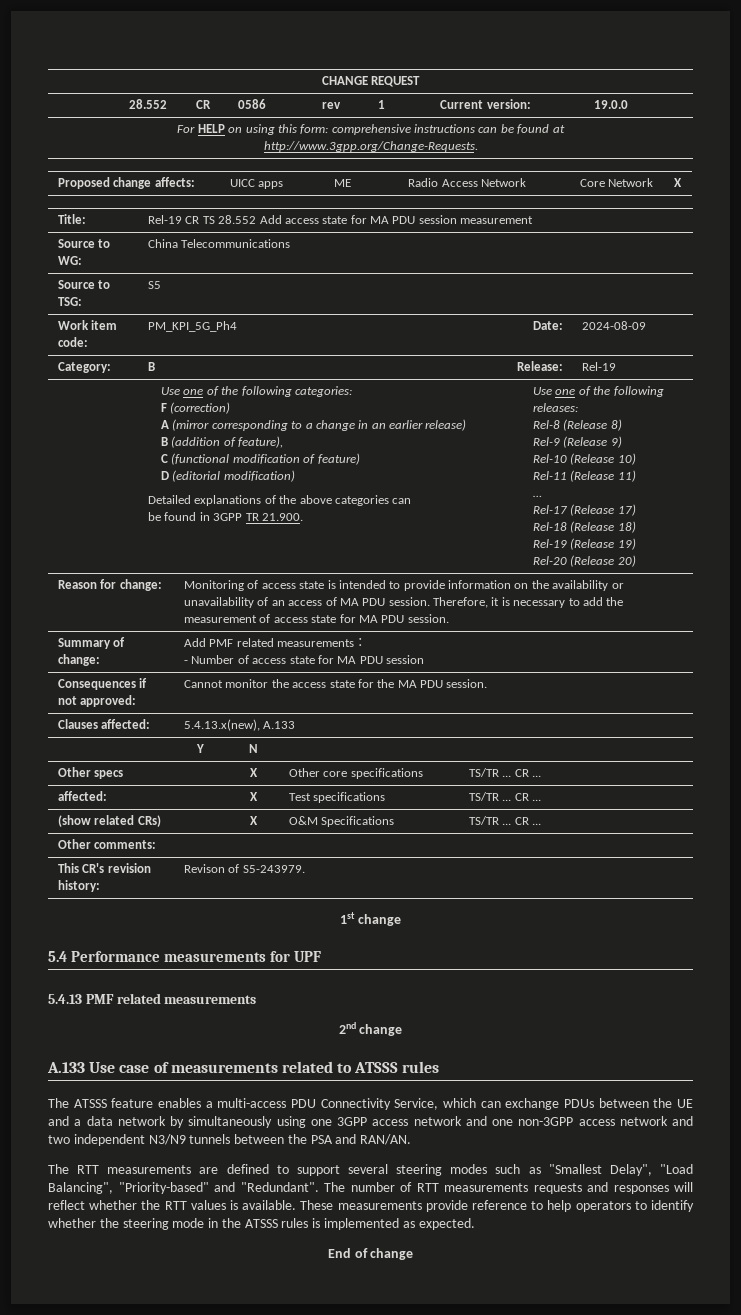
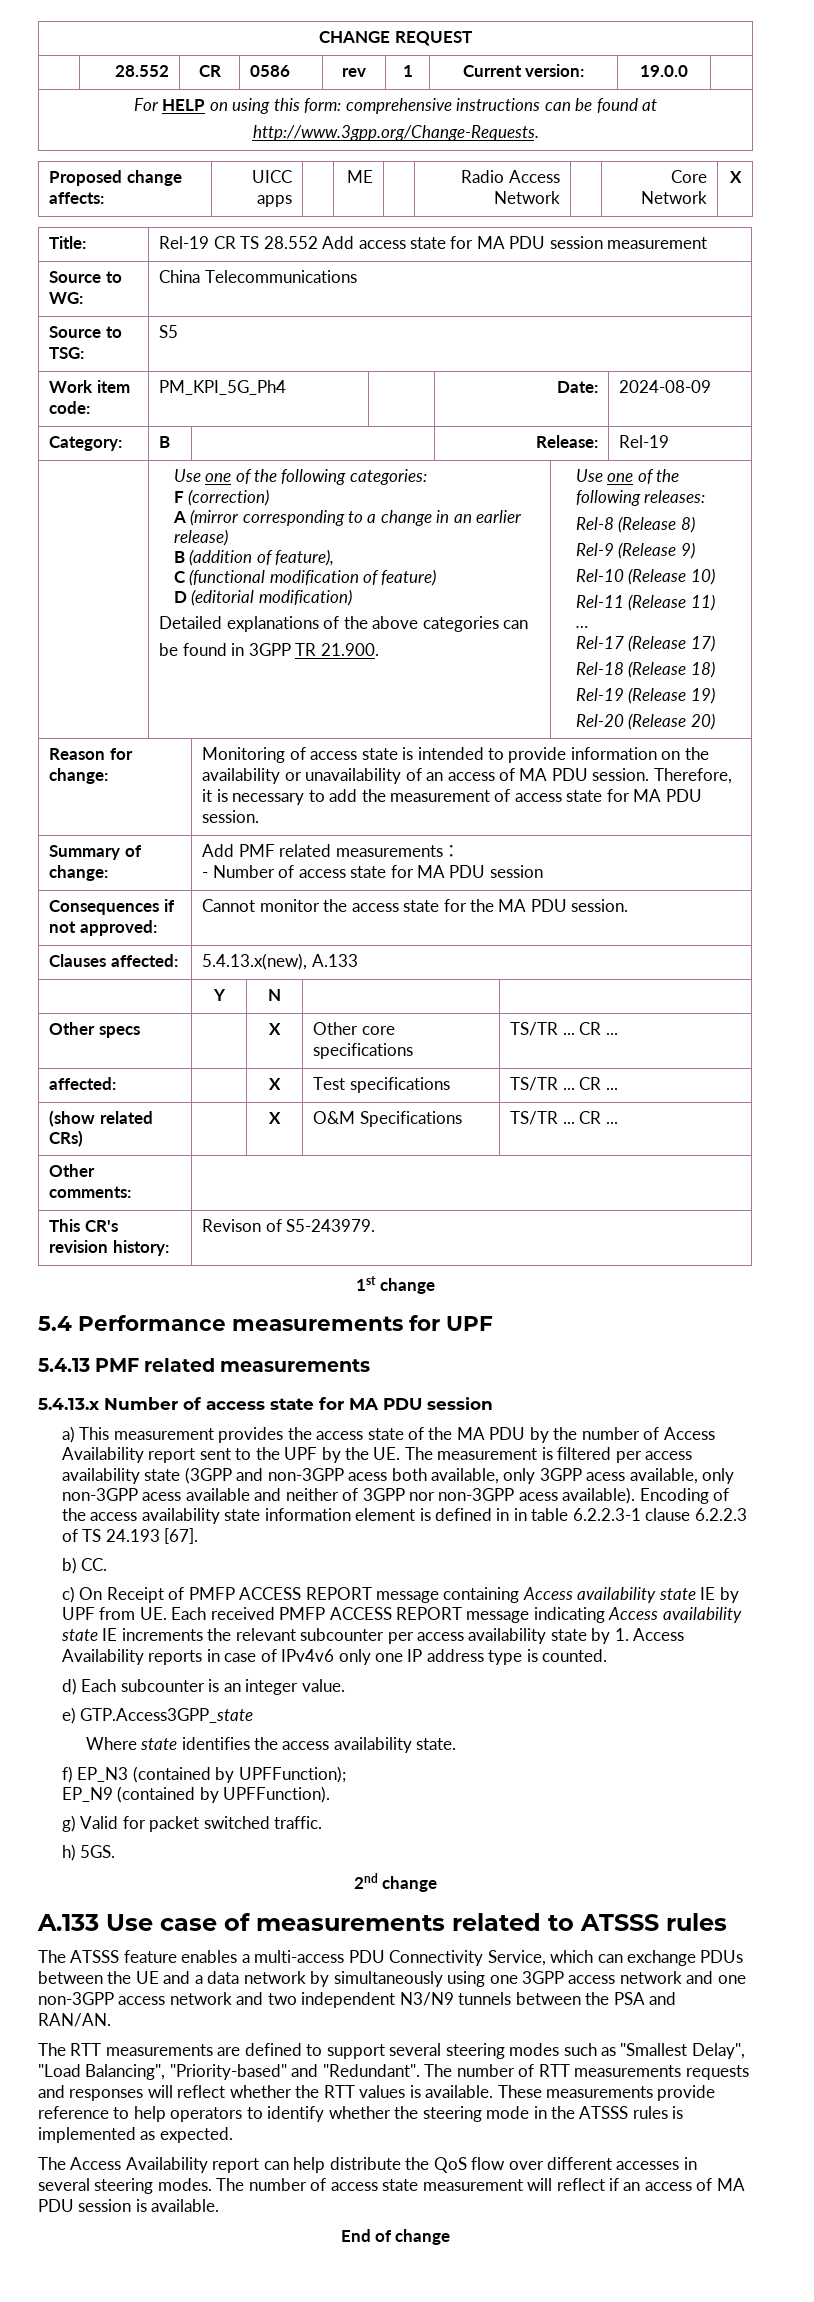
+ 5.4.13.x Number of access state for MA PDU session
+ a) This measurement provides the access state of the MA PDU by the number of Access Availability report sent to the UPF by the UE. The measurement is filtered per access availability state (3GPP and non-3GPP acess both available, only 3GPP acess available, only non-3GPP acess available and neither of 3GPP nor non-3GPP acess available). Encoding of the access availability state information element is defined in in table 6.2.2.3-1 clause 6.2.2.3 of TS 24.193 [67].
+ b) CC.
+ c) On Receipt of PMFP ACCESS REPORT message containing Access availability state IE by UPF from UE. Each received PMFP ACCESS REPORT message indicating Access availability state IE increments the relevant subcounter per access availability state by 1. Access Availability reports in case of IPv4v6 only one IP address type is counted.
+ d) Each subcounter is an integer value.
+ e) GTP.Access3GPP_state
+ Where state identifies the access availability state.
+ f) EP_N3 (contained by UPFFunction);
+ EP_N9 (contained by UPFFunction).
+ g) Valid for packet switched traffic.
+ h) 5GS.
+ The Access Availability report can help distribute the QoS flow over different accesses in several steering modes. The number of access state measurement will reflect if an access of MA PDU session is available.

